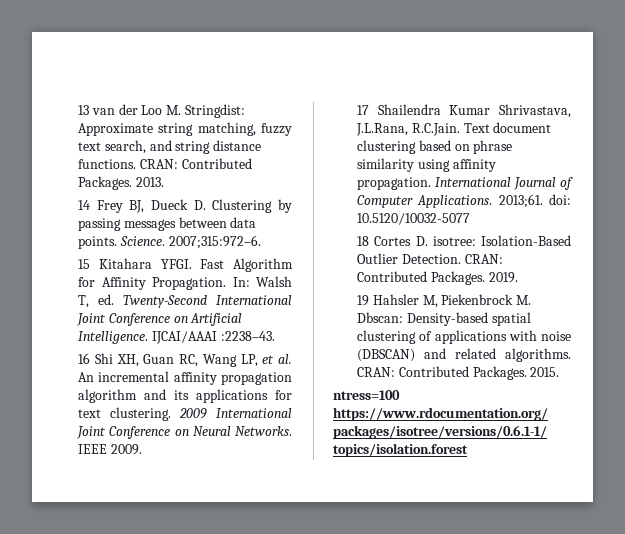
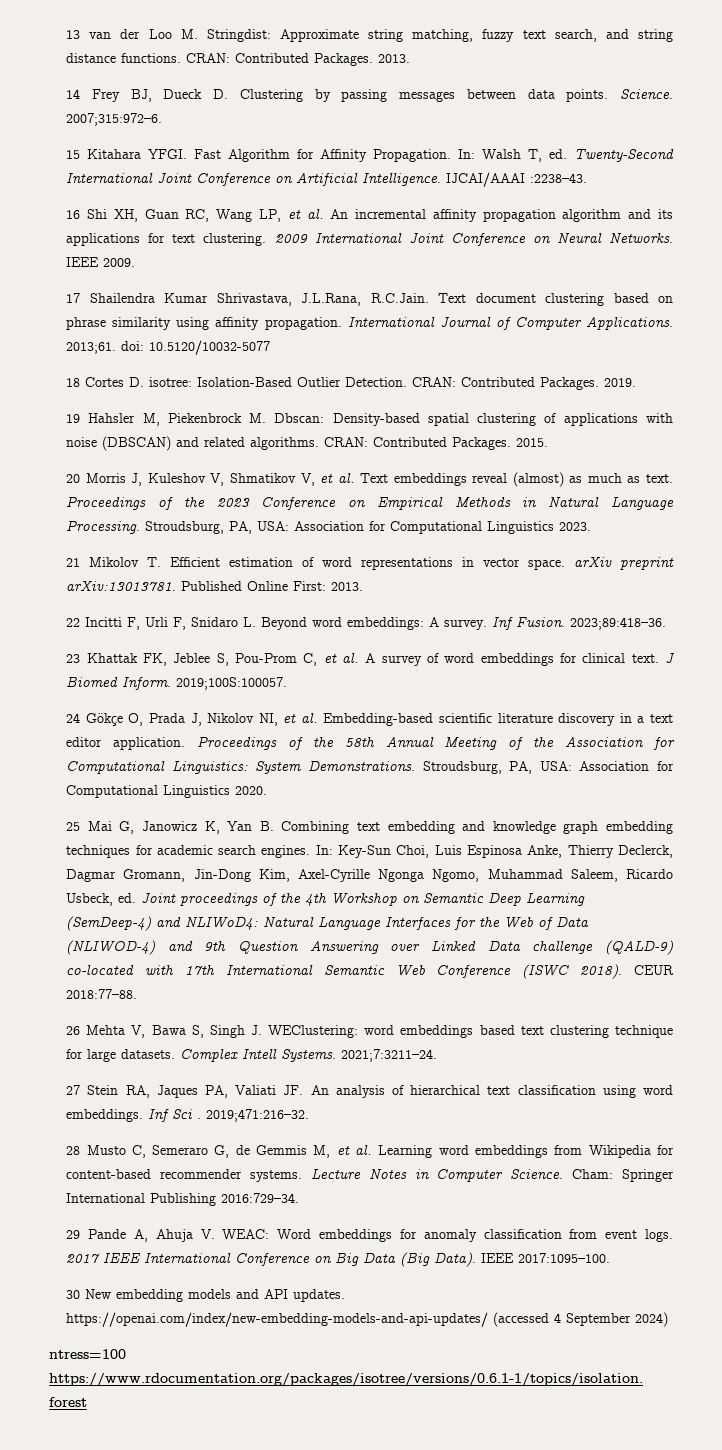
+ 20 Morris J, Kuleshov V, Shmatikov V, et al. Text embeddings reveal (almost) as much as text. Proceedings of the 2023 Conference on Empirical Methods in Natural Language Processing. Stroudsburg, PA, USA: Association for Computational Linguistics 2023.
+ 21 Mikolov T. Efficient estimation of word representations in vector space. arXiv preprint arXiv:13013781. Published Online First: 2013.
+ 22 Incitti F, Urli F, Snidaro L. Beyond word embeddings: A survey. Inf Fusion. 2023;89:418–36.
+ 23 Khattak FK, Jeblee S, Pou-Prom C, et al. A survey of word embeddings for clinical text. J Biomed Inform. 2019;100S:100057.
+ 24 Gökçe O, Prada J, Nikolov NI, et al. Embedding-based scientific literature discovery in a text editor application. Proceedings of the 58th Annual Meeting of the Association for Computational Linguistics: System Demonstrations. Stroudsburg, PA, USA: Association for Computational Linguistics 2020.
+ 25 Mai G, Janowicz K, Yan B. Combining text embedding and knowledge graph embedding techniques for academic search engines. In: Key-Sun Choi, Luis Espinosa Anke, Thierry Declerck, Dagmar Gromann, Jin-Dong Kim, Axel-Cyrille Ngonga Ngomo, Muhammad Saleem, Ricardo Usbeck, ed. Joint proceedings of the 4th Workshop on Semantic Deep Learning (SemDeep-4) and NLIWoD4: Natural Language Interfaces for the Web of Data (NLIWOD-4) and 9th Question Answering over Linked Data challenge (QALD-9) co-located with 17th International Semantic Web Conference (ISWC 2018). CEUR 2018:77–88.
+ 26 Mehta V, Bawa S, Singh J. WEClustering: word embeddings based text clustering technique for large datasets. Complex Intell Systems. 2021;7:3211–24.
+ 27 Stein RA, Jaques PA, Valiati JF. An analysis of hierarchical text classification using word embeddings. Inf Sci . 2019;471:216–32.
+ 28 Musto C, Semeraro G, de Gemmis M, et al. Learning word embeddings from Wikipedia for content-based recommender systems. Lecture Notes in Computer Science. Cham: Springer International Publishing 2016:729–34.
+ 29 Pande A, Ahuja V. WEAC: Word embeddings for anomaly classification from event logs. 2017 IEEE International Conference on Big Data (Big Data). IEEE 2017:1095–100.
+ 30 New embedding models and API updates. https://openai.com/index/new-embedding-models-and-api-updates/ (accessed 4 September 2024)

